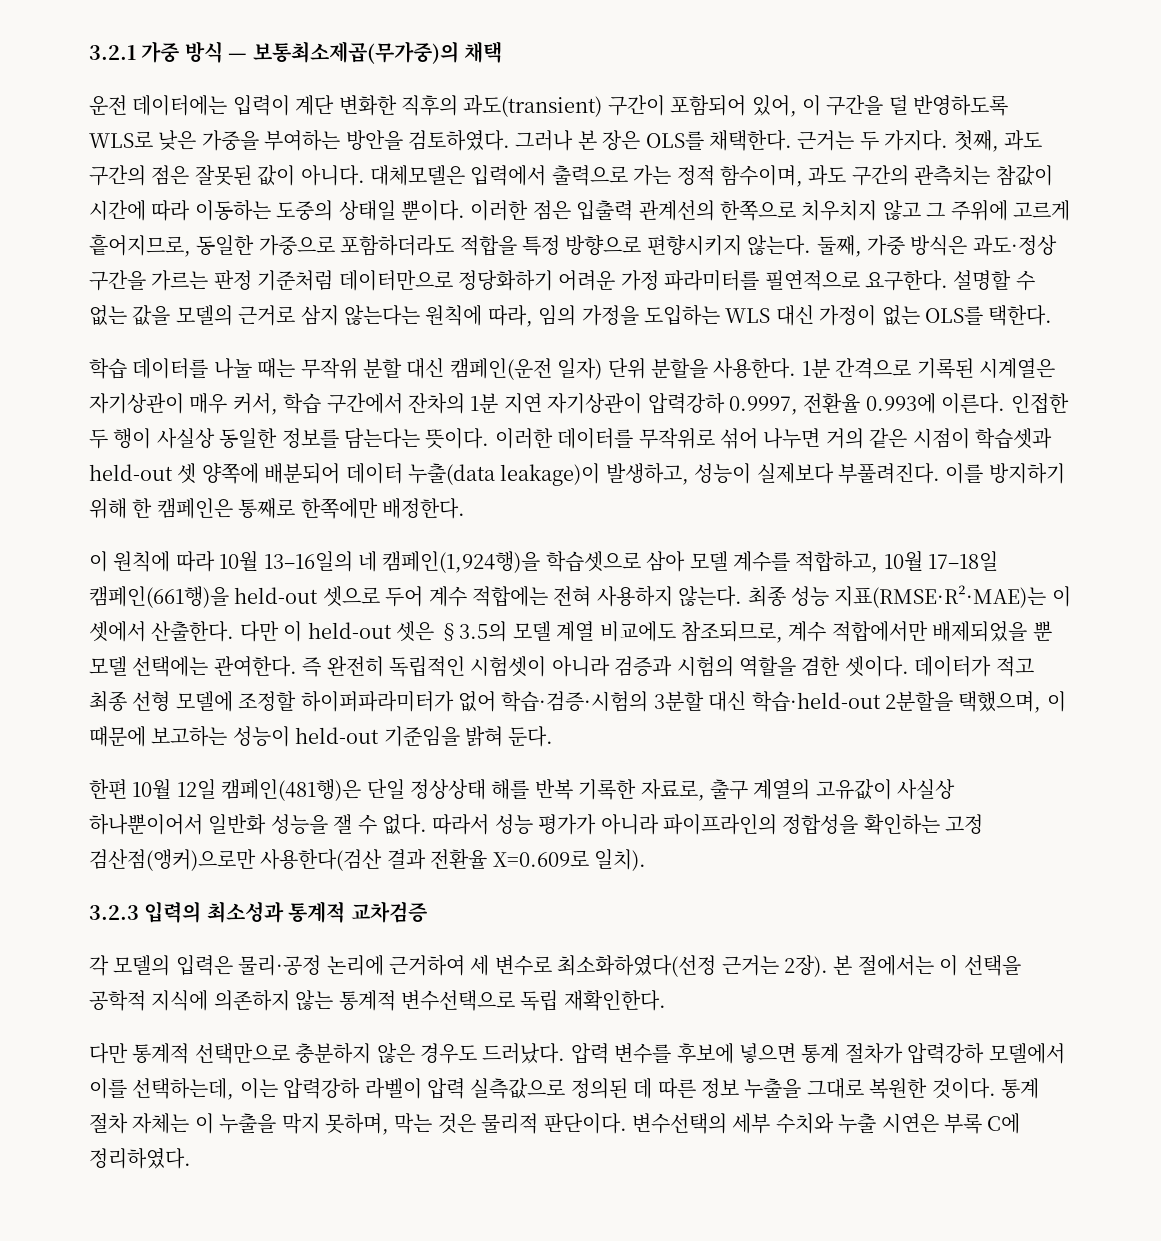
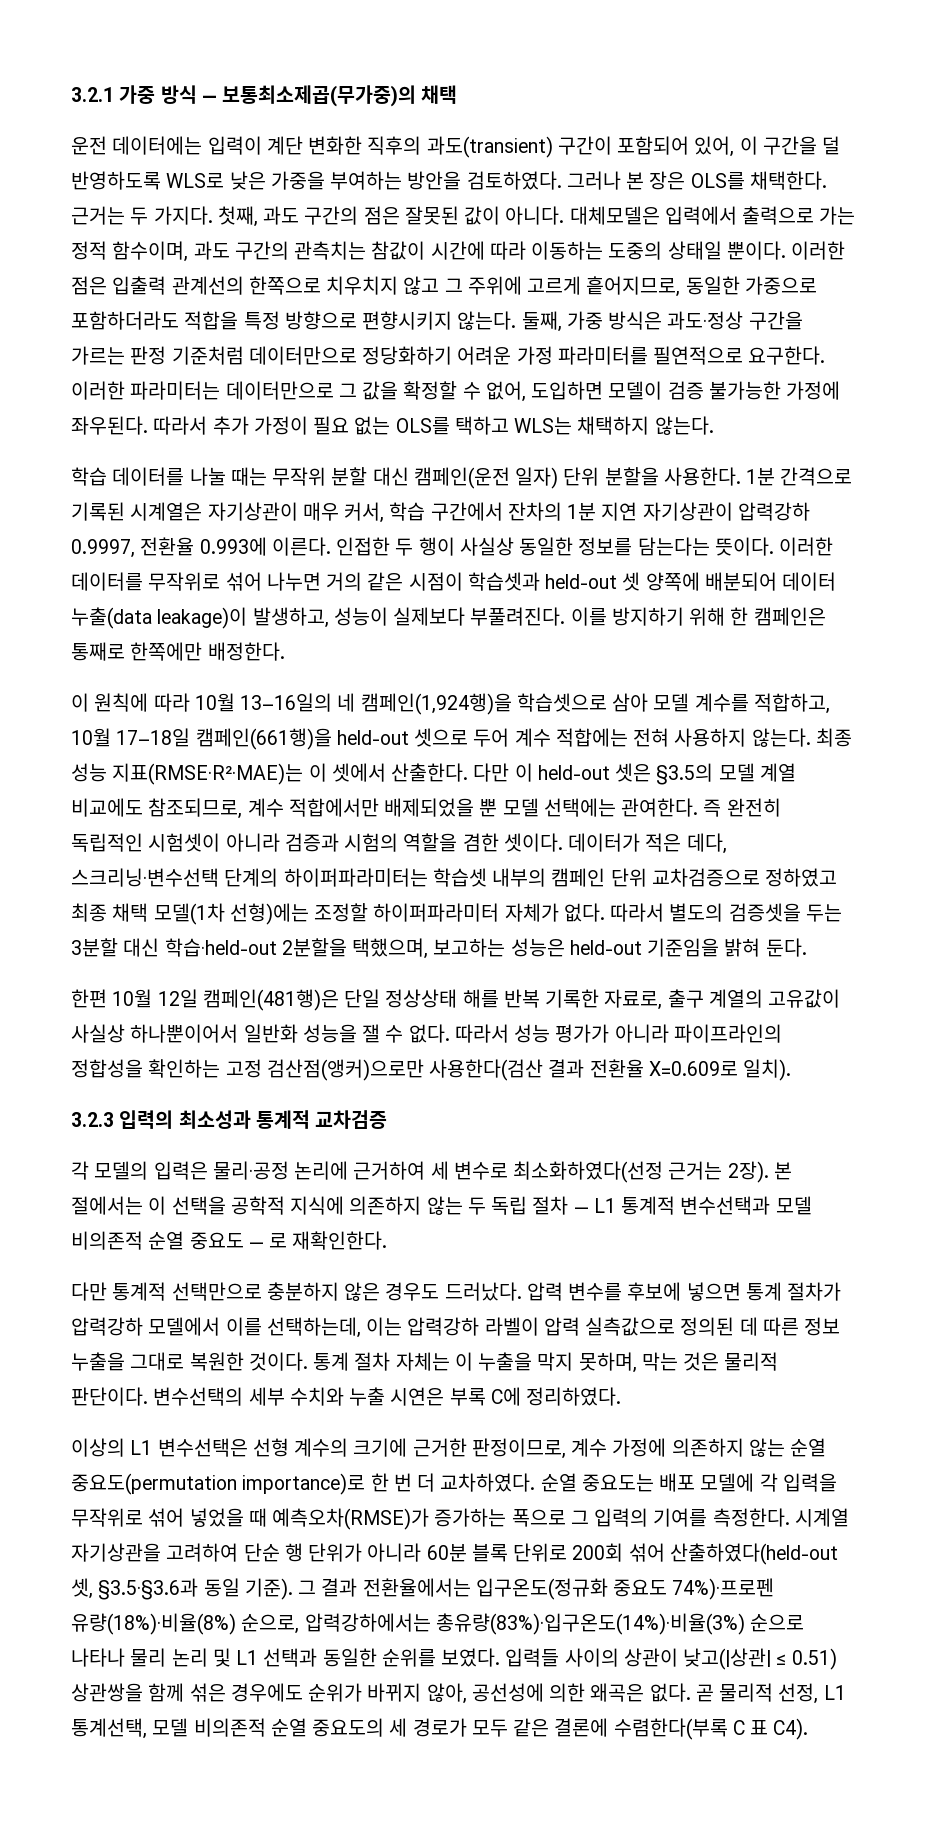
- 설명할 수 없는 값을 모델의 근거로 삼지 않는다는 원칙에 따라, 임의 가정을 도입하는 WLS 대신 가정이 없는 OLS를 택한다.
+ 이러한 파라미터는 데이터만으로 그 값을 확정할 수 없어, 도입하면 모델이 검증 불가능한 가정에 좌우된다. 따라서 추가 가정이 필요 없는 OLS를 택하고 WLS는 채택하지 않는다.
- 데이터가 적고 최종 선형 모델에 조정할 하이퍼파라미터가 없어 학습·검증·시험의 3분할 대신 학습·held-out 2분할을 택했으며, 이 때문에 보고하는 성능이 held-out 기준임을 밝혀 둔다.
+ 데이터가 적은 데다, 스크리닝·변수선택 단계의 하이퍼파라미터는 학습셋 내부의 캠페인 단위 교차검증으로 정하였고 최종 채택 모델(1차 선형)에는 조정할 하이퍼파라미터 자체가 없다. 따라서 별도의 검증셋을 두는 3분할 대신 학습·held-out 2분할을 택했으며, 보고하는 성능은 held-out 기준임을 밝혀 둔다.
- 본 절에서는 이 선택을 공학적 지식에 의존하지 않는 통계적 변수선택으로 독립 재확인한다.
+ 본 절에서는 이 선택을 공학적 지식에 의존하지 않는 두 독립 절차 — L1 통계적 변수선택과 모델 비의존적 순열 중요도 — 로 재확인한다.
+ 이상의 L1 변수선택은 선형 계수의 크기에 근거한 판정이므로, 계수 가정에 의존하지 않는 순열 중요도(permutation importance)로 한 번 더 교차하였다. 순열 중요도는 배포 모델에 각 입력을 무작위로 섞어 넣었을 때 예측오차(RMSE)가 증가하는 폭으로 그 입력의 기여를 측정한다. 시계열 자기상관을 고려하여 단순 행 단위가 아니라 60분 블록 단위로 200회 섞어 산출하였다(held-out 셋, §3.5·§3.6과 동일 기준). 그 결과 전환율에서는 입구온도(정규화 중요도 74%)·프로펜 유량(18%)·비율(8%) 순으로, 압력강하에서는 총유량(83%)·입구온도(14%)·비율(3%) 순으로 나타나 물리 논리 및 L1 선택과 동일한 순위를 보였다. 입력들 사이의 상관이 낮고(|상관| ≤ 0.51) 상관쌍을 함께 섞은 경우에도 순위가 바뀌지 않아, 공선성에 의한 왜곡은 없다. 곧 물리적 선정, L1 통계선택, 모델 비의존적 순열 중요도의 세 경로가 모두 같은 결론에 수렴한다(부록 C 표 C4).

